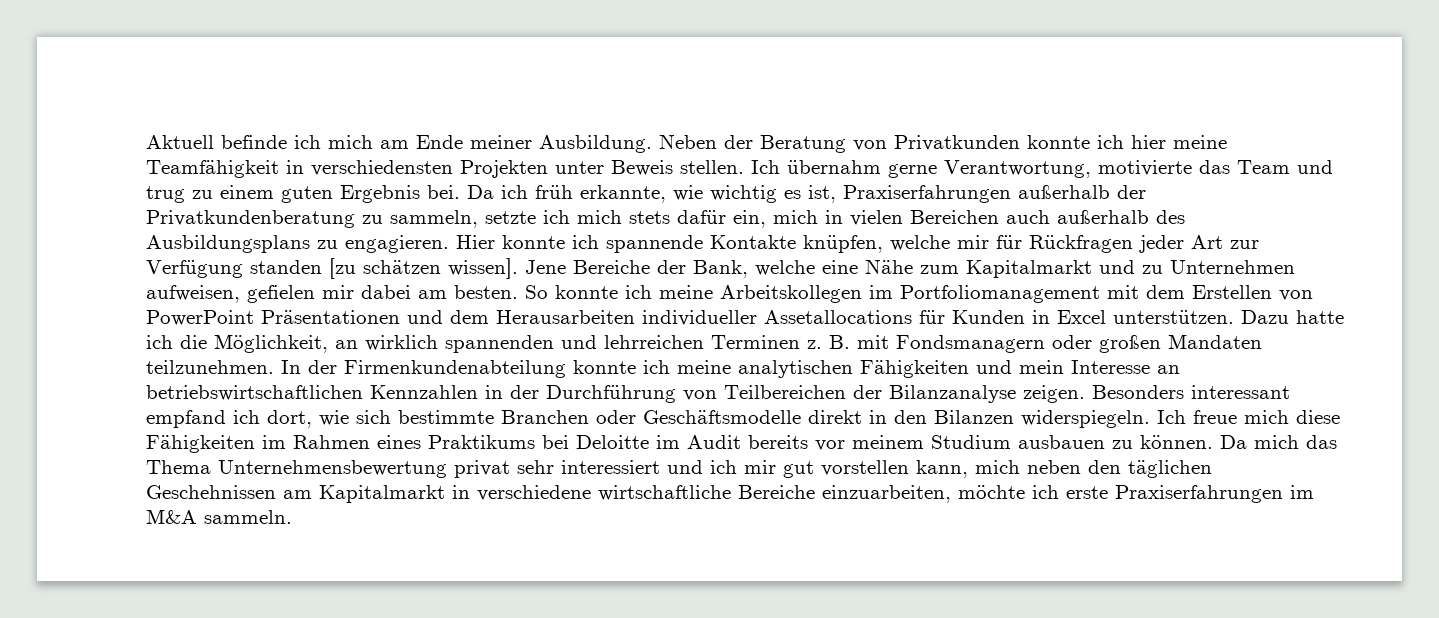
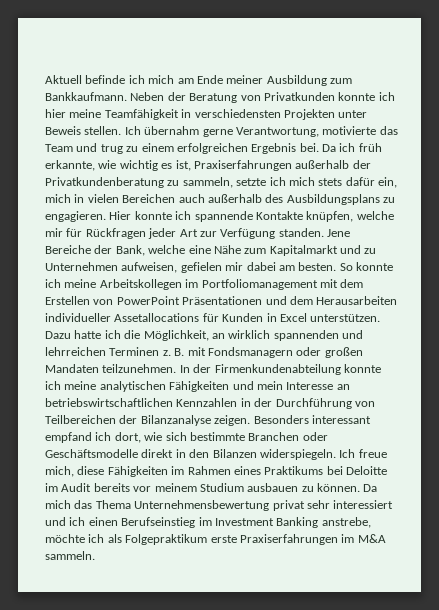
- Aktuell befinde ich mich am Ende meiner Ausbildung.
+ Aktuell befinde ich mich am Ende meiner Ausbildung zum Bankkaufmann.
- Ich übernahm gerne Verantwortung, motivierte das Team und trug zu einem guten Ergebnis bei.
+ Ich übernahm gerne Verantwortung, motivierte das Team und trug zu einem erfolgreichen Ergebnis bei.
- Hier konnte ich spannende Kontakte knüpfen, welche mir für Rückfragen jeder Art zur Verfügung standen [zu schätzen wissen].
+ Hier konnte ich spannende Kontakte knüpfen, welche mir für Rückfragen jeder Art zur Verfügung standen.
- Ich freue mich diese Fähigkeiten im Rahmen eines Praktikums bei Deloitte im Audit bereits vor meinem Studium ausbauen zu können.
+ Ich freue mich, diese Fähigkeiten im Rahmen eines Praktikums bei Deloitte im Audit bereits vor meinem Studium ausbauen zu können.
- Da mich das Thema Unternehmensbewertung privat sehr interessiert und ich mir gut vorstellen kann, mich neben den täglichen Geschehnissen am Kapitalmarkt in verschiedene wirtschaftliche Bereiche einzuarbeiten, möchte ich erste Praxiserfahrungen im M&A sammeln.
+ Da mich das Thema Unternehmensbewertung privat sehr interessiert und ich einen Berufseinstieg im Investment Banking anstrebe, möchte ich als Folgepraktikum erste Praxiserfahrungen im M&A sammeln.

